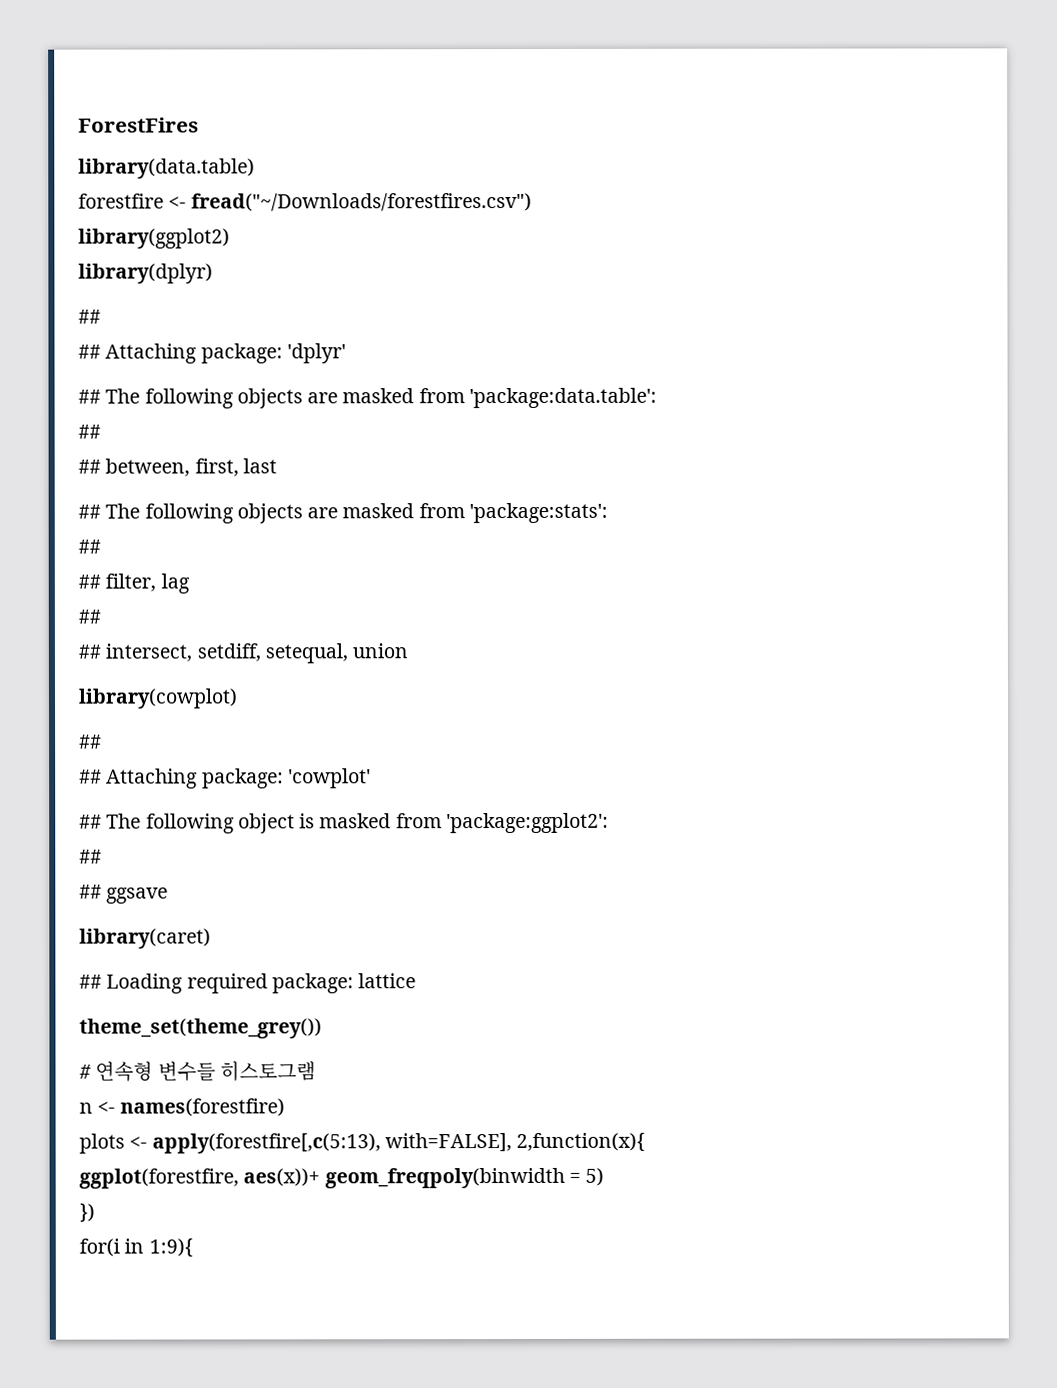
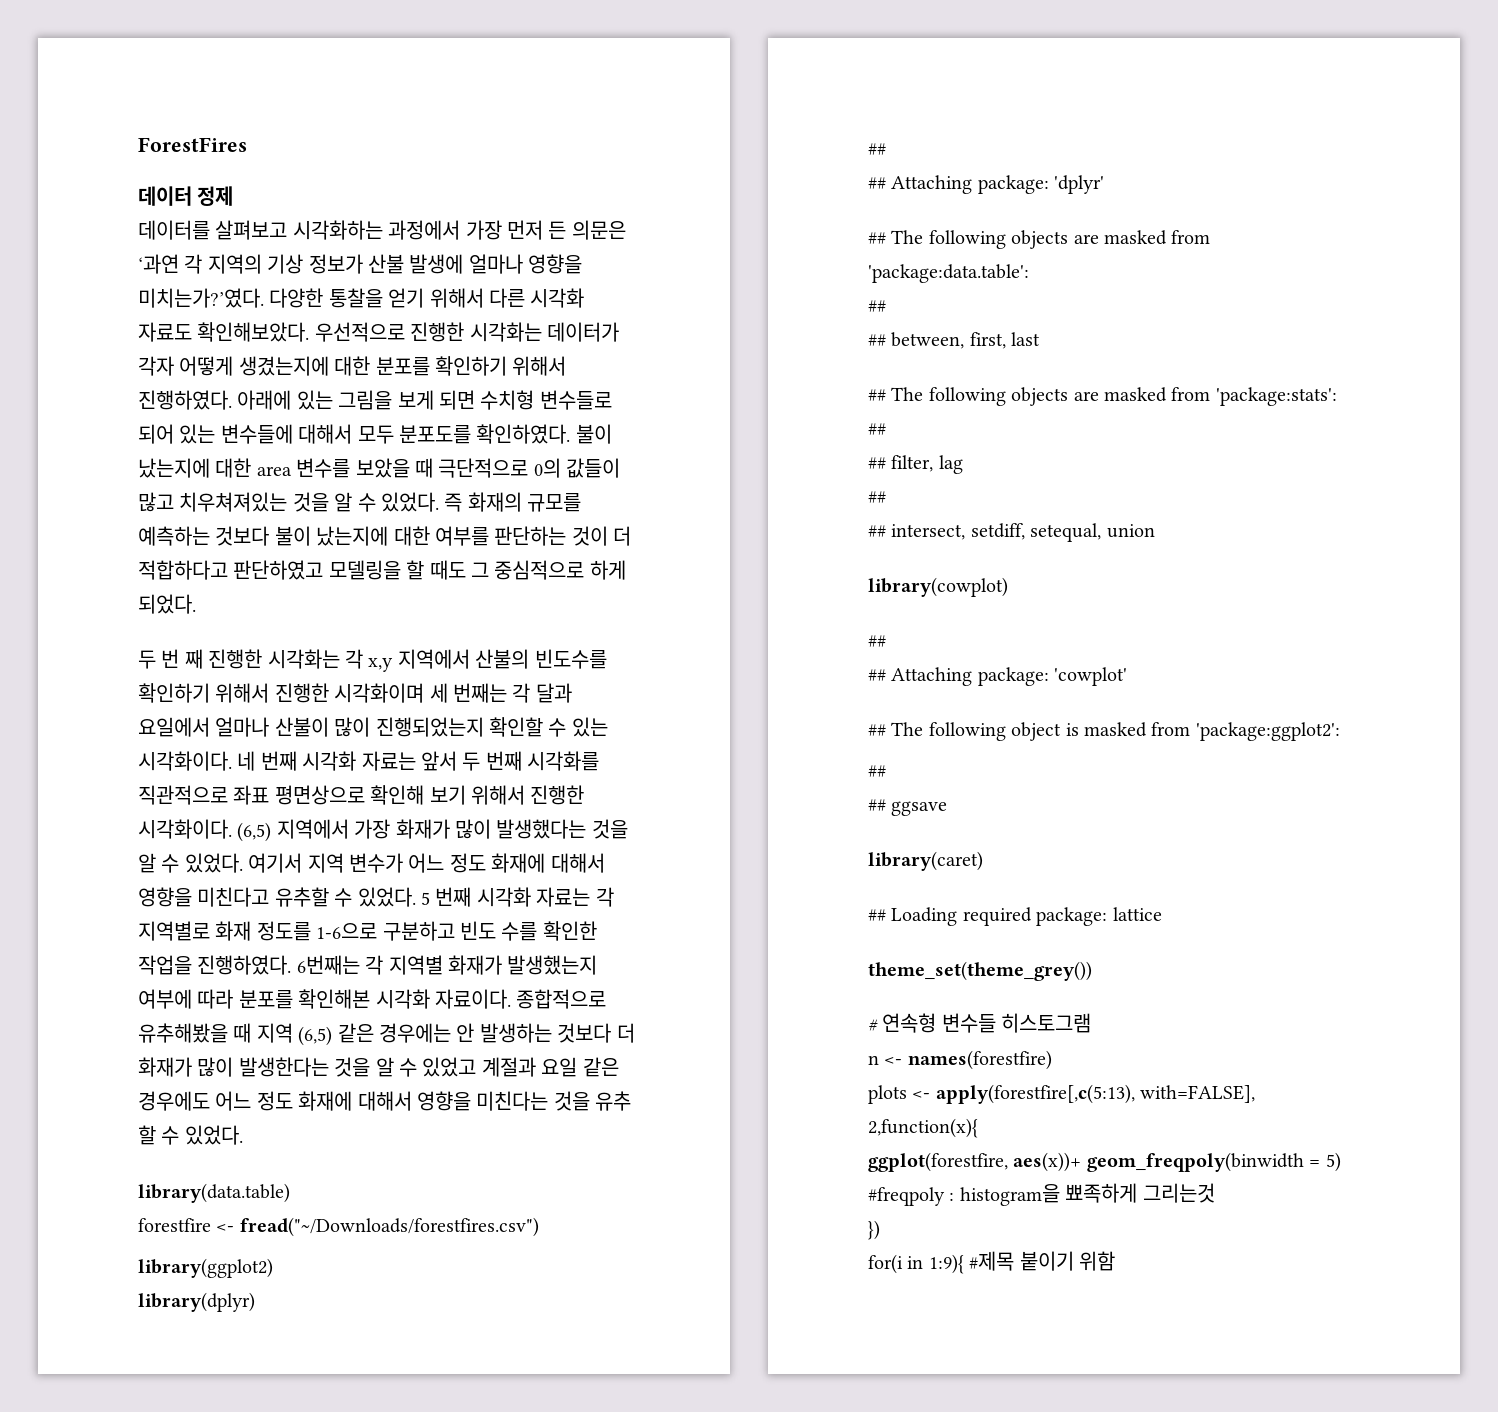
+ 데이터 정제
+ 데이터를 살펴보고 시각화하는 과정에서 가장 먼저 든 의문은 ‘과연 각 지역의 기상 정보가 산불 발생에 얼마나 영향을 미치는가?’였다. 다양한 통찰을 얻기 위해서 다른 시각화 자료도 확인해보았다. 우선적으로 진행한 시각화는 데이터가 각자 어떻게 생겼는지에 대한 분포를 확인하기 위해서 진행하였다. 아래에 있는 그림을 보게 되면 수치형 변수들로 되어 있는 변수들에 대해서 모두 분포도를 확인하였다. 불이 났는지에 대한 area 변수를 보았을 때 극단적으로 0의 값들이 많고 치우쳐져있는 것을 알 수 있었다. 즉 화재의 규모를 예측하는 것보다 불이 났는지에 대한 여부를 판단하는 것이 더 적합하다고 판단하였고 모델링을 할 때도 그 중심적으로 하게 되었다.
+ 두 번 째 진행한 시각화는 각 x,y 지역에서 산불의 빈도수를 확인하기 위해서 진행한 시각화이며 세 번째는 각 달과 요일에서 얼마나 산불이 많이 진행되었는지 확인할 수 있는 시각화이다. 네 번째 시각화 자료는 앞서 두 번째 시각화를 직관적으로 좌표 평면상으로 확인해 보기 위해서 진행한 시각화이다. (6,5) 지역에서 가장 화재가 많이 발생했다는 것을 알 수 있었다. 여기서 지역 변수가 어느 정도 화재에 대해서 영향을 미친다고 유추할 수 있었다. 5 번째 시각화 자료는 각 지역별로 화재 정도를 1-6으로 구분하고 빈도 수를 확인한 작업을 진행하였다. 6번째는 각 지역별 화재가 발생했는지 여부에 따라 분포를 확인해본 시각화 자료이다. 종합적으로 유추해봤을 때 지역 (6,5) 같은 경우에는 안 발생하는 것보다 더 화재가 많이 발생한다는 것을 알 수 있었고 계절과 요일 같은 경우에도 어느 정도 화재에 대해서 영향을 미친다는 것을 유추 할 수 있었다.
- ggplot(forestfire, aes(x))+ geom_freqpoly(binwidth = 5)
+ ggplot(forestfire, aes(x))+ geom_freqpoly(binwidth = 5) #freqpoly : histogram을 뾰족하게 그리는것
- for(i in 1:9){
+ for(i in 1:9){ #제목 붙이기 위함

